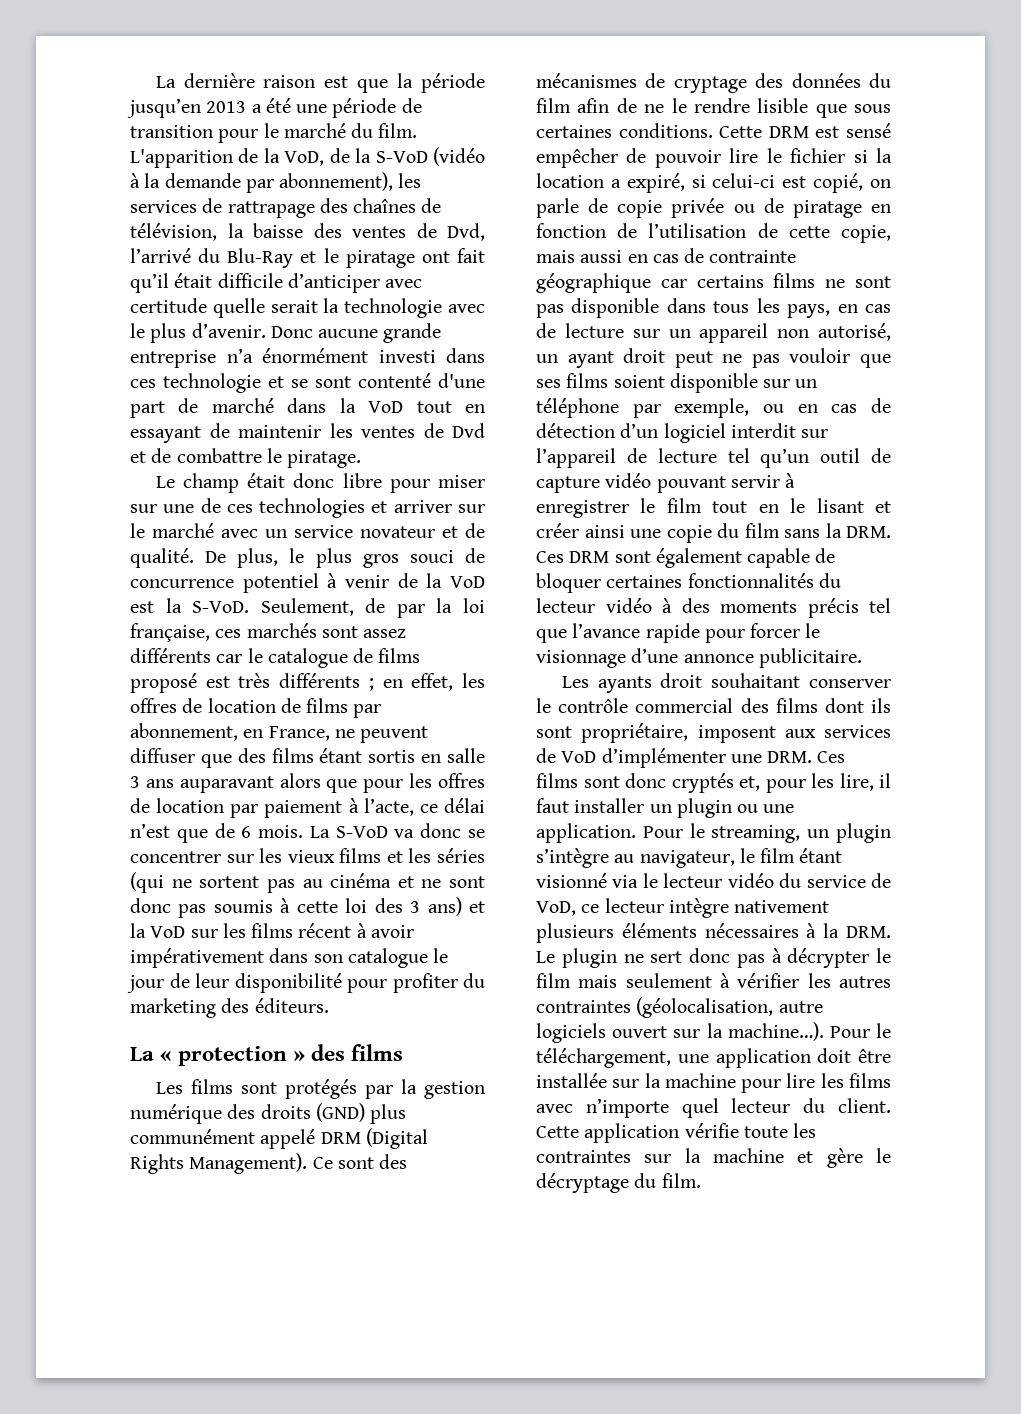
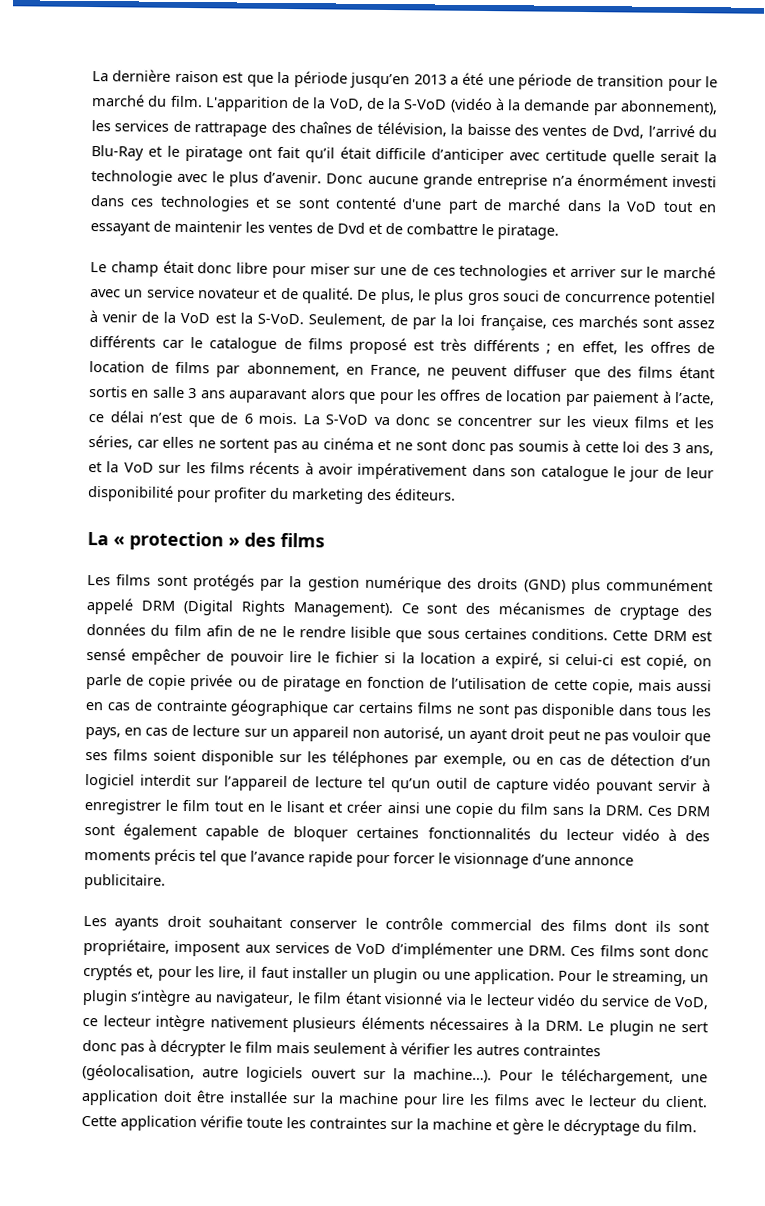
- Donc aucune grande entreprise n’a énormément investi dans ces technologie et se sont contenté d'une part de marché dans la VoD tout en essayant de maintenir les ventes de Dvd et de combattre le piratage.
+ Donc aucune grande entreprise n’a énormément investi dans ces technologies et se sont contenté d'une part de marché dans la VoD tout en essayant de maintenir les ventes de Dvd et de combattre le piratage.
- La S-VoD va donc se concentrer sur les vieux films et les séries (qui ne sortent pas au cinéma et ne sont donc pas soumis à cette loi des 3 ans) et la VoD sur les films récent à avoir impérativement dans son catalogue le jour de leur disponibilité pour profiter du marketing des éditeurs.
+ La S-VoD va donc se concentrer sur les vieux films et les séries, car elles ne sortent pas au cinéma et ne sont donc pas soumis à cette loi des 3 ans, et la VoD sur les films récents à avoir impérativement dans son catalogue le jour de leur disponibilité pour profiter du marketing des éditeurs.
- Cette DRM est sensé empêcher de pouvoir lire le fichier si la location a expiré, si celui-ci est copié, on parle de copie privée ou de piratage en fonction de l’utilisation de cette copie, mais aussi en cas de contrainte géographique car certains films ne sont pas disponible dans tous les pays, en cas de lecture sur un appareil non autorisé, un ayant droit peut ne pas vouloir que ses films soient disponible sur un téléphone par exemple, ou en cas de détection d’un logiciel interdit sur l’appareil de lecture tel qu’un outil de capture vidéo pouvant servir à enregistrer le film tout en le lisant et créer ainsi une copie du film sans la DRM. Ces DRM sont également capable de bloquer certaines fonctionnalités du lecteur vidéo à des moments précis tel que l’avance rapide pour forcer le visionnage d’une annonce publicitaire.
+ Cette DRM est sensé empêcher de pouvoir lire le fichier si la location a expiré, si celui-ci est copié, on parle de copie privée ou de piratage en fonction de l’utilisation de cette copie, mais aussi en cas de contrainte géographique car certains films ne sont pas disponible dans tous les pays, en cas de lecture sur un appareil non autorisé, un ayant droit peut ne pas vouloir que ses films soient disponible sur les téléphones par exemple, ou en cas de détection d’un logiciel interdit sur l’appareil de lecture tel qu’un outil de capture vidéo pouvant servir à enregistrer le film tout en le lisant et créer ainsi une copie du film sans la DRM. Ces DRM sont également capable de bloquer certaines fonctionnalités du lecteur vidéo à des moments précis tel que l’avance rapide pour forcer le visionnage d’une annonce publicitaire.
- Pour le téléchargement, une application doit être installée sur la machine pour lire les films avec n’importe quel lecteur du client.
+ Pour le téléchargement, une application doit être installée sur la machine pour lire les films avec le lecteur du client.

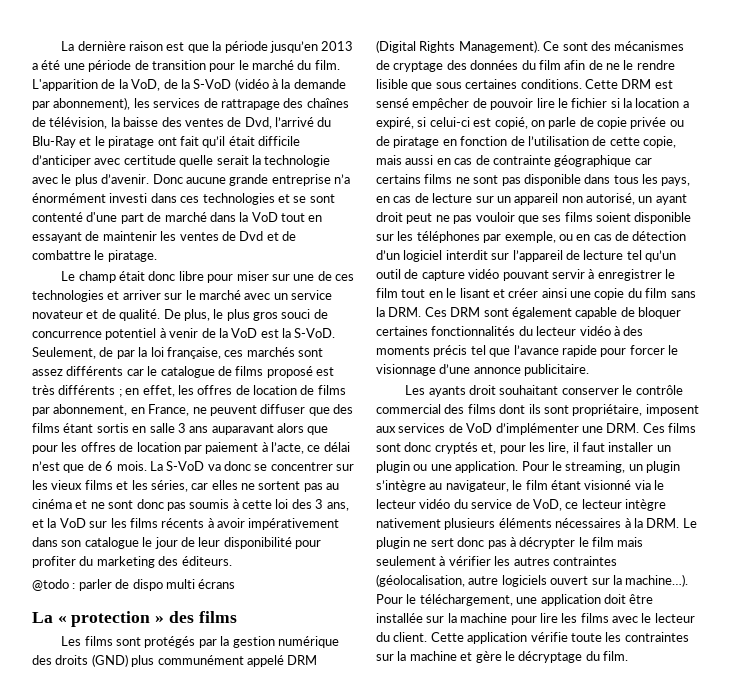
+ @todo : parler de dispo multi écrans

